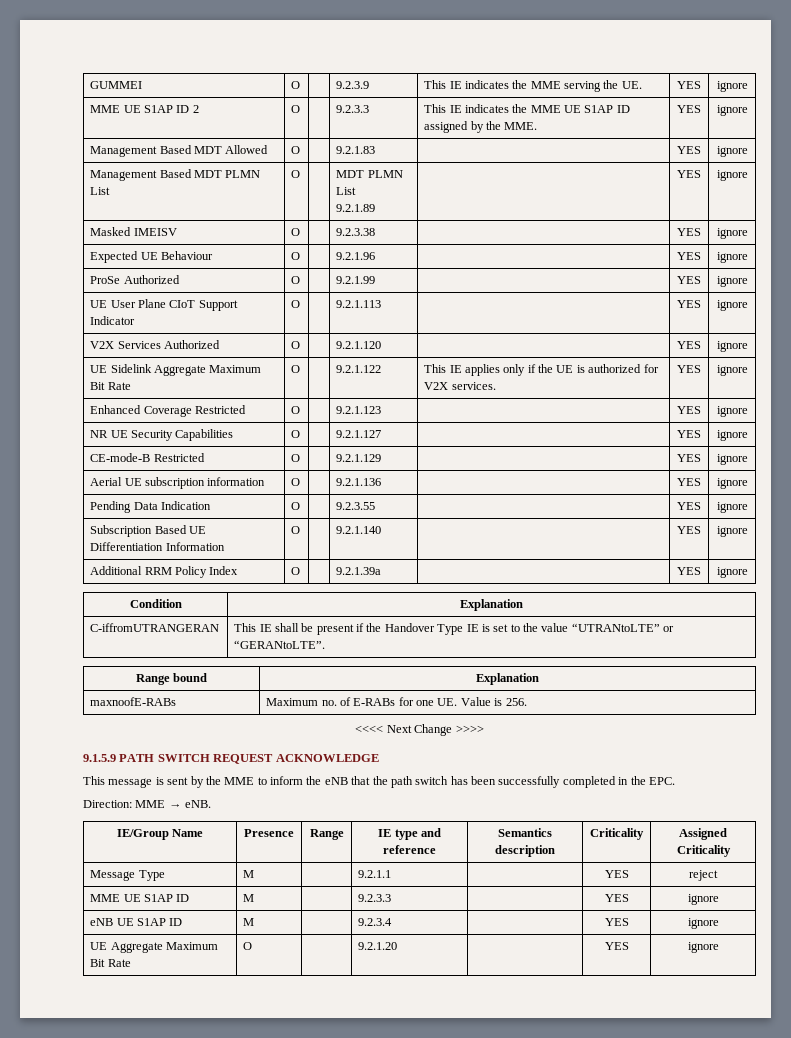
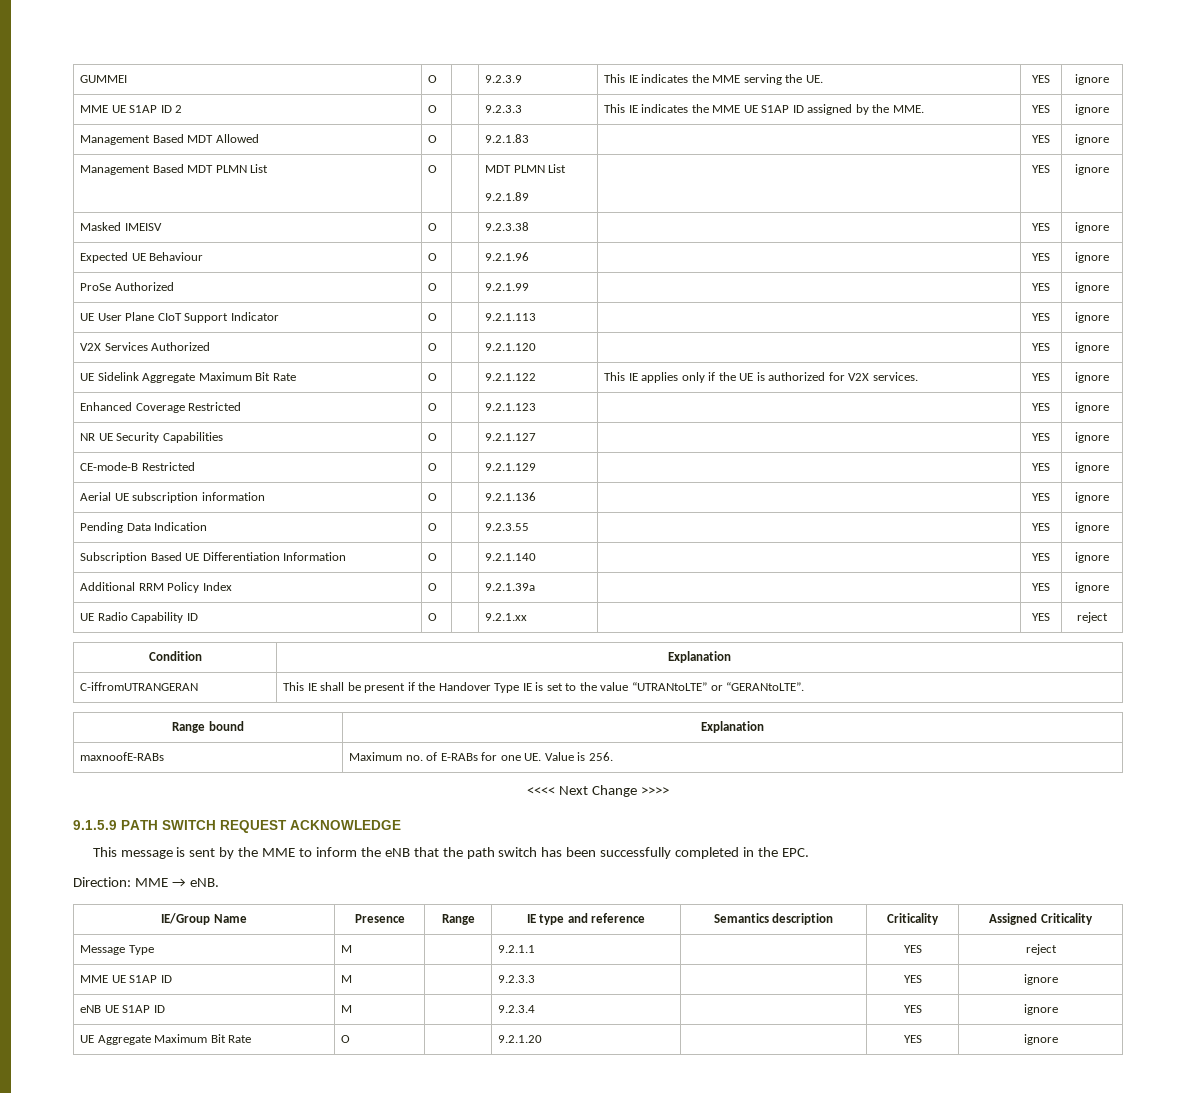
+ UE Radio Capability ID | O | | 9.2.1.xx | | YES | reject

